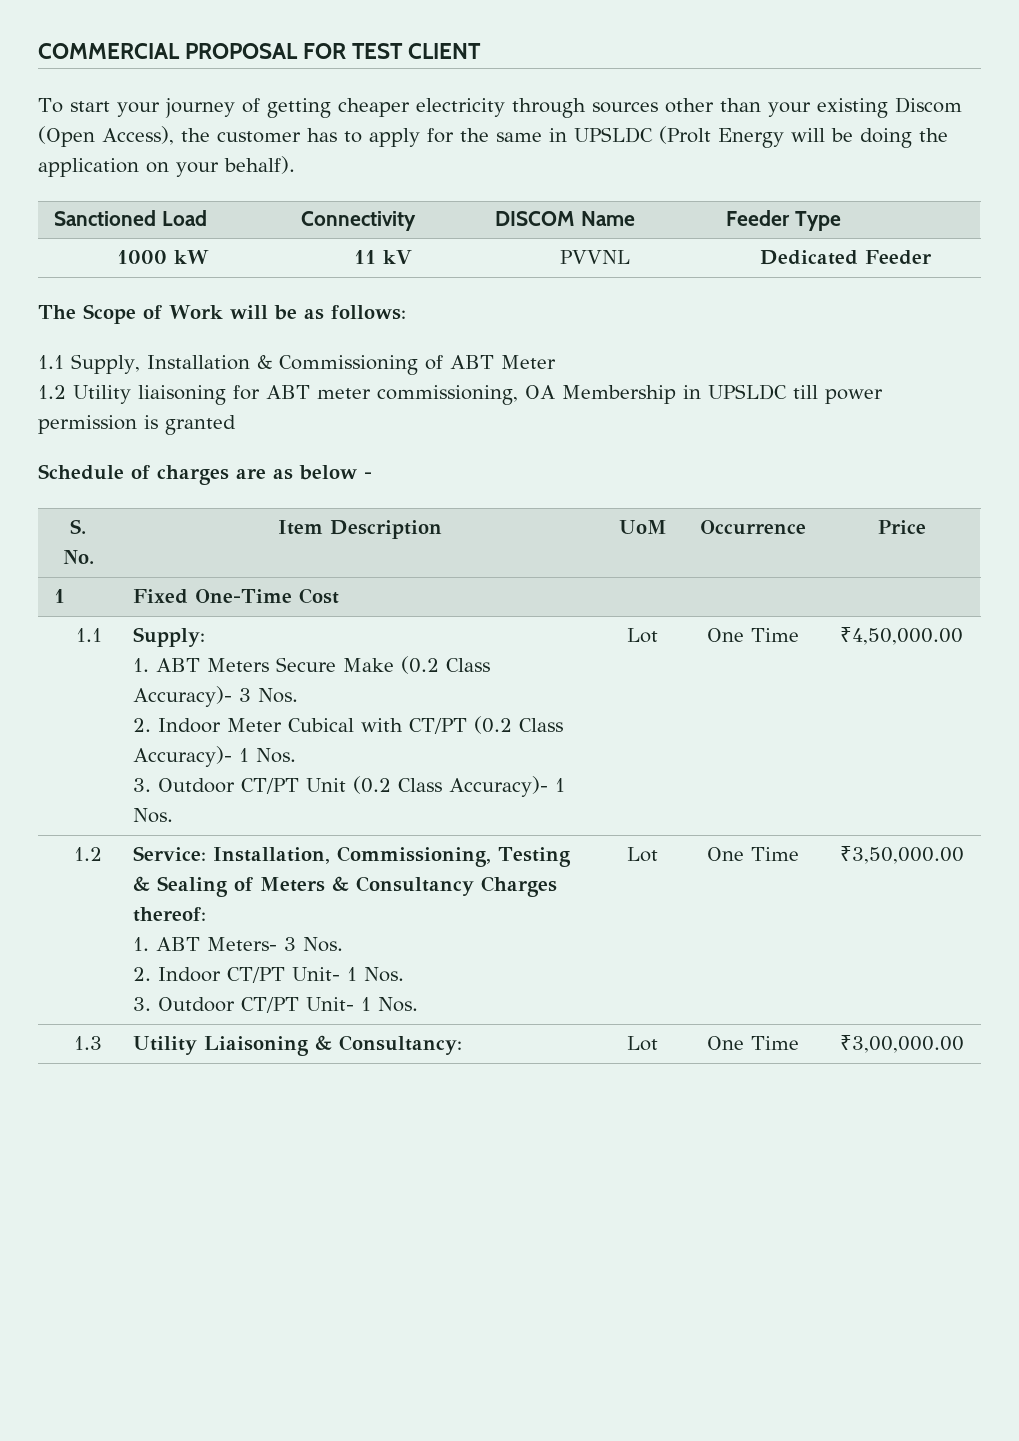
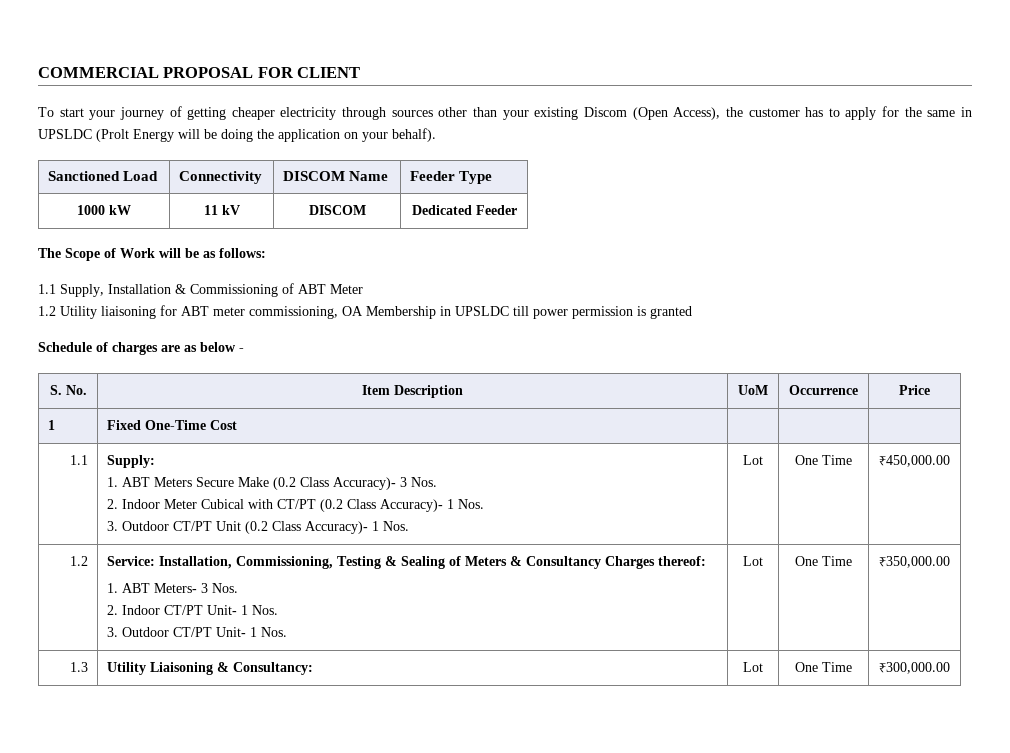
- COMMERCIAL PROPOSAL FOR TEST CLIENT
+ COMMERCIAL PROPOSAL FOR CLIENT
- 1000 kW | 11 kV | PVVNL | Dedicated Feeder
+ 1000 kW | 11 kV | DISCOM | Dedicated Feeder
  1.1 | Supply:
  1. ABT Meters Secure Make (0.2 Class Accuracy)- 3 Nos.
  2. Indoor Meter Cubical with CT/PT (0.2 Class Accuracy)- 1 Nos.
- 3. Outdoor CT/PT Unit (0.2 Class Accuracy)- 1 Nos. | Lot | One Time | ₹4,50,000.00
+ 3. Outdoor CT/PT Unit (0.2 Class Accuracy)- 1 Nos. | Lot | One Time | ₹450,000.00
  1.2 | Service: Installation, Commissioning, Testing & Sealing of Meters & Consultancy Charges thereof:
  1. ABT Meters- 3 Nos.
  2. Indoor CT/PT Unit- 1 Nos.
- 3. Outdoor CT/PT Unit- 1 Nos. | Lot | One Time | ₹3,50,000.00
+ 3. Outdoor CT/PT Unit- 1 Nos. | Lot | One Time | ₹350,000.00
- 1.3 | Utility Liaisoning & Consultancy: | Lot | One Time | ₹3,00,000.00
+ 1.3 | Utility Liaisoning & Consultancy: | Lot | One Time | ₹300,000.00

